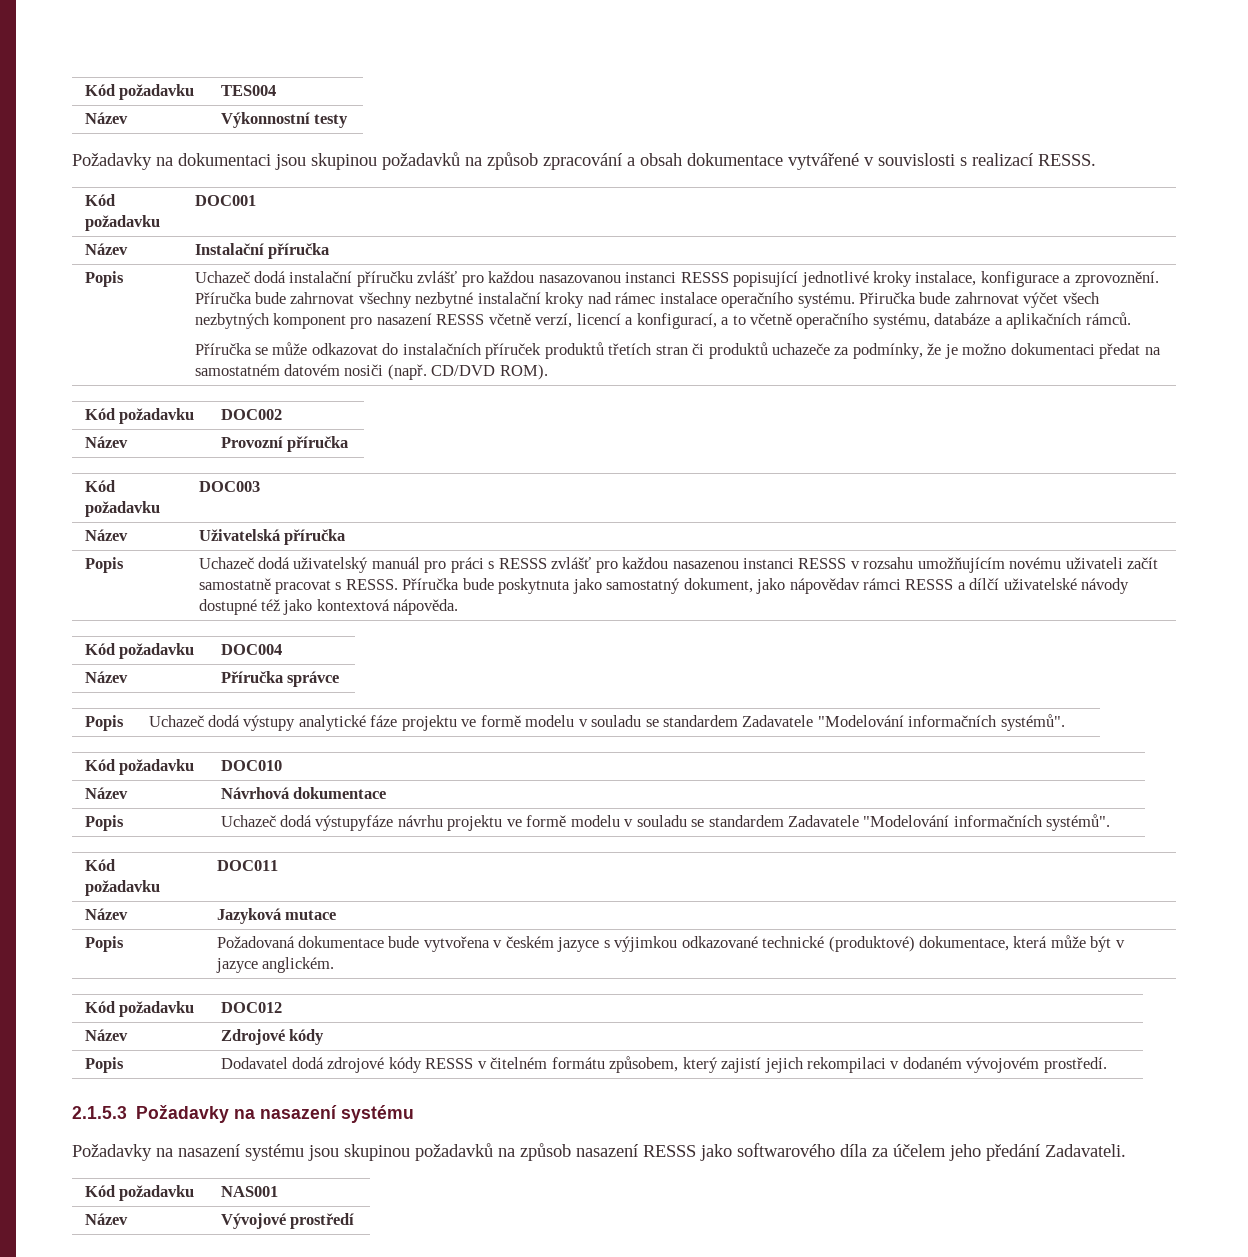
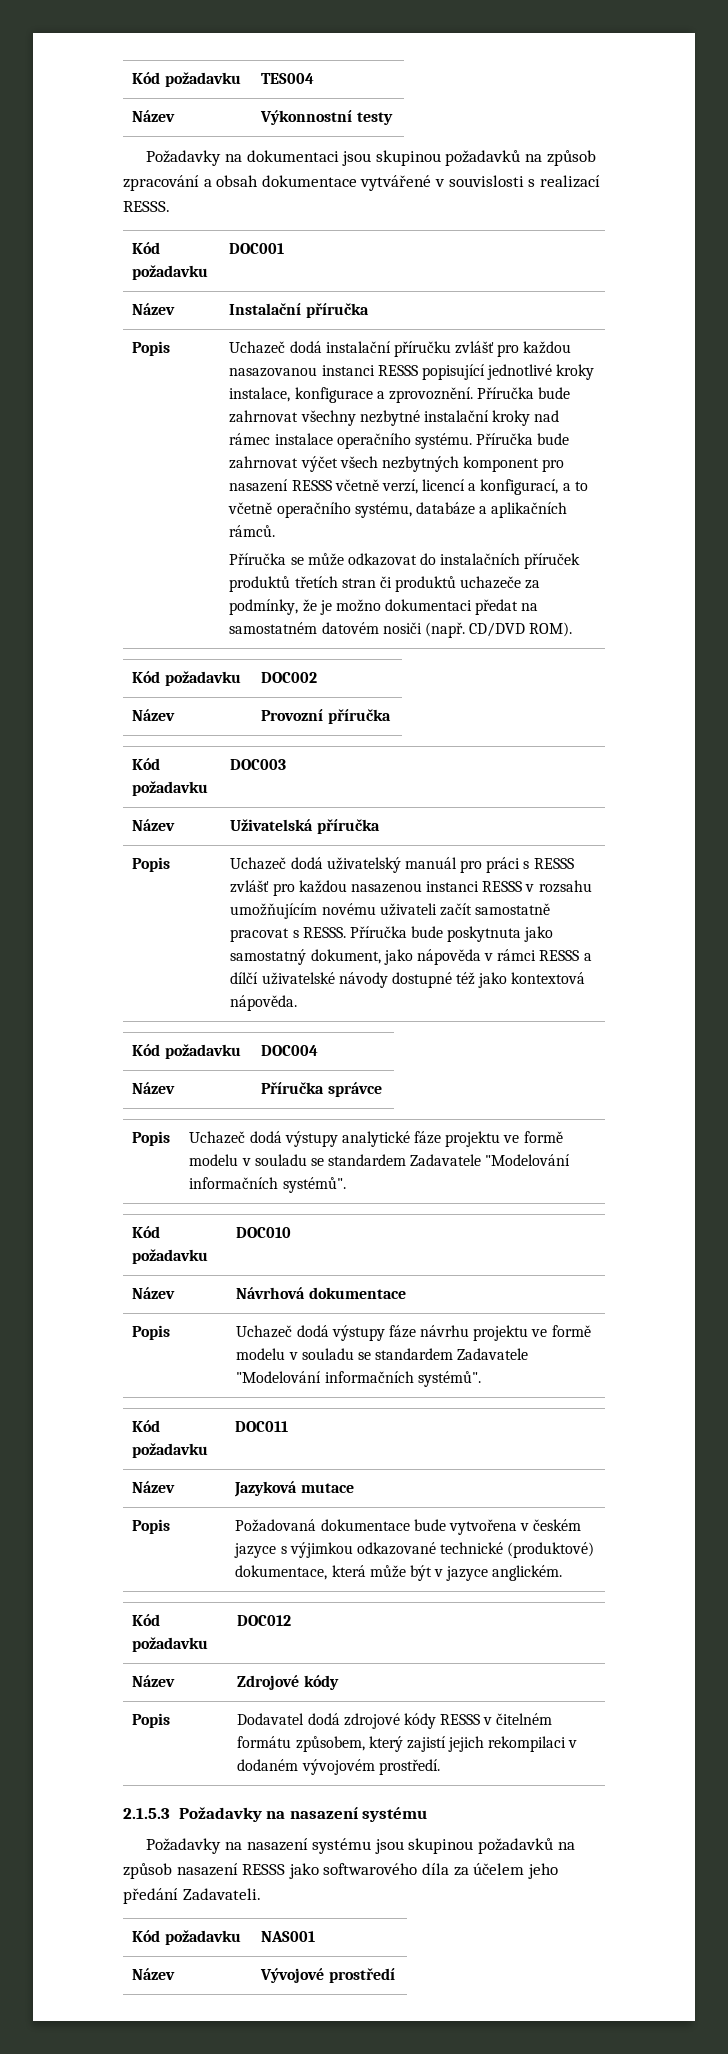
- Přiručka bude zahrnovat výčet všech nezbytných komponent pro nasazení RESSS včetně verzí, licencí a konfigurací, a to včetně operačního systému, databáze a aplikačních rámců.
+ Příručka bude zahrnovat výčet všech nezbytných komponent pro nasazení RESSS včetně verzí, licencí a konfigurací, a to včetně operačního systému, databáze a aplikačních rámců.
- Příručka bude poskytnuta jako samostatný dokument, jako nápovědav rámci RESSS a dílčí uživatelské návody dostupné též jako kontextová nápověda.
+ Příručka bude poskytnuta jako samostatný dokument, jako nápověda v rámci RESSS a dílčí uživatelské návody dostupné též jako kontextová nápověda.
- Popis | Uchazeč dodá výstupyfáze návrhu projektu ve formě modelu v souladu se standardem Zadavatele "Modelování informačních systémů".
+ Popis | Uchazeč dodá výstupy fáze návrhu projektu ve formě modelu v souladu se standardem Zadavatele "Modelování informačních systémů".

